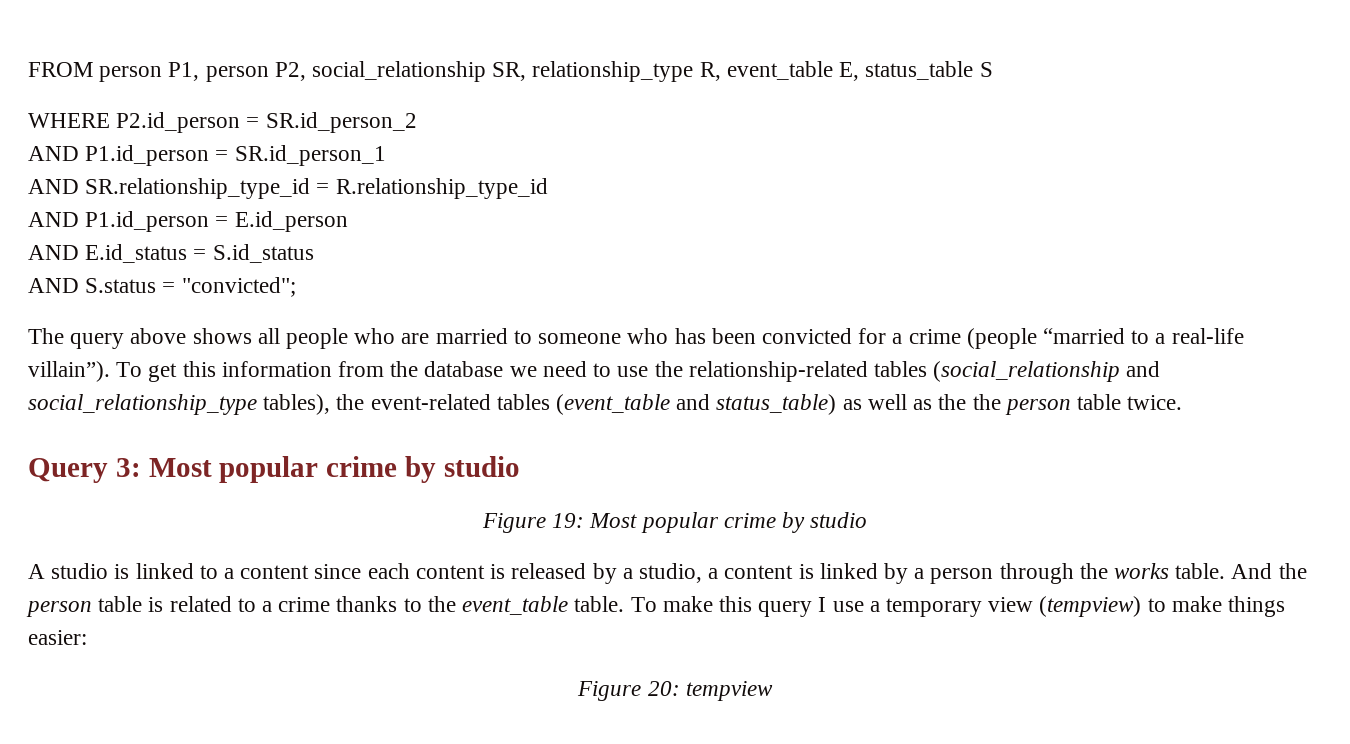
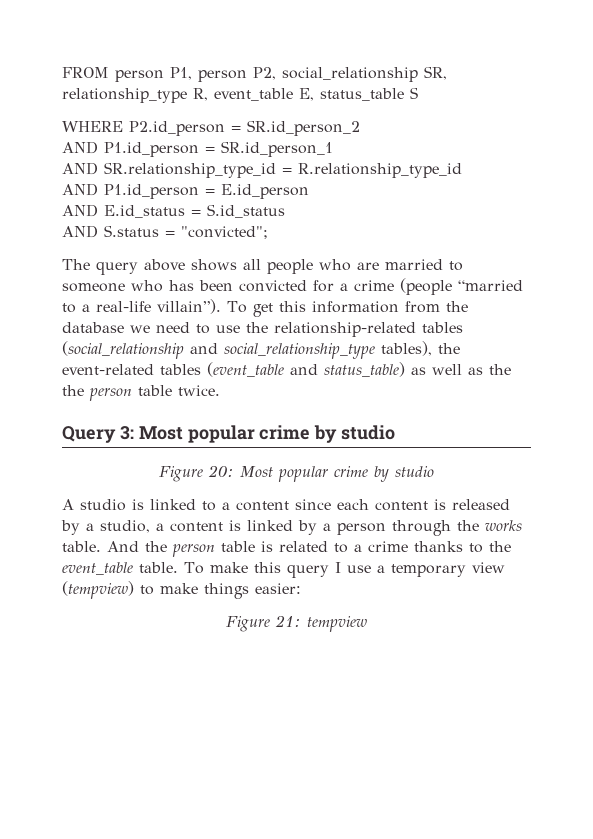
- Figure 19: Most popular crime by studio
+ Figure 20: Most popular crime by studio
- Figure 20: tempview
+ Figure 21: tempview

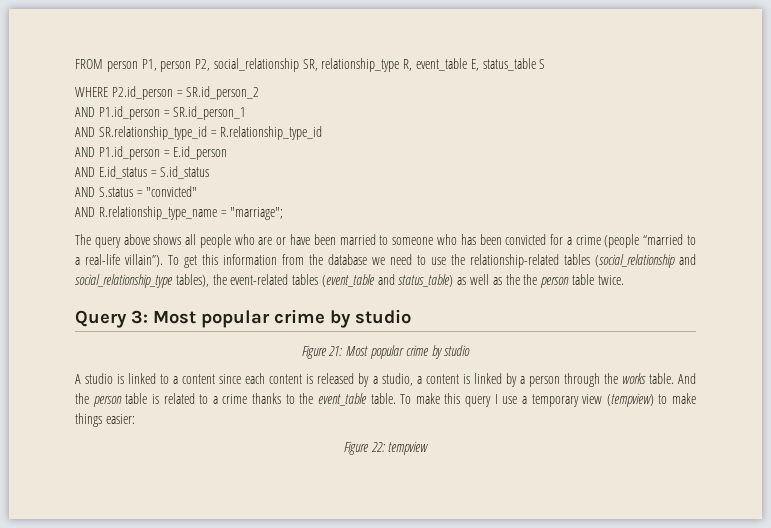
- AND S.status = "convicted";
+ AND S.status = "convicted"
+ AND R.relationship_type_name = "marriage";
- The query above shows all people who are married to someone who has been convicted for a crime (people “married to a real-life villain”).
+ The query above shows all people who are or have been married to someone who has been convicted for a crime (people “married to a real-life villain”).
- Figure 20: Most popular crime by studio
+ Figure 21: Most popular crime by studio
- Figure 21: tempview
+ Figure 22: tempview

